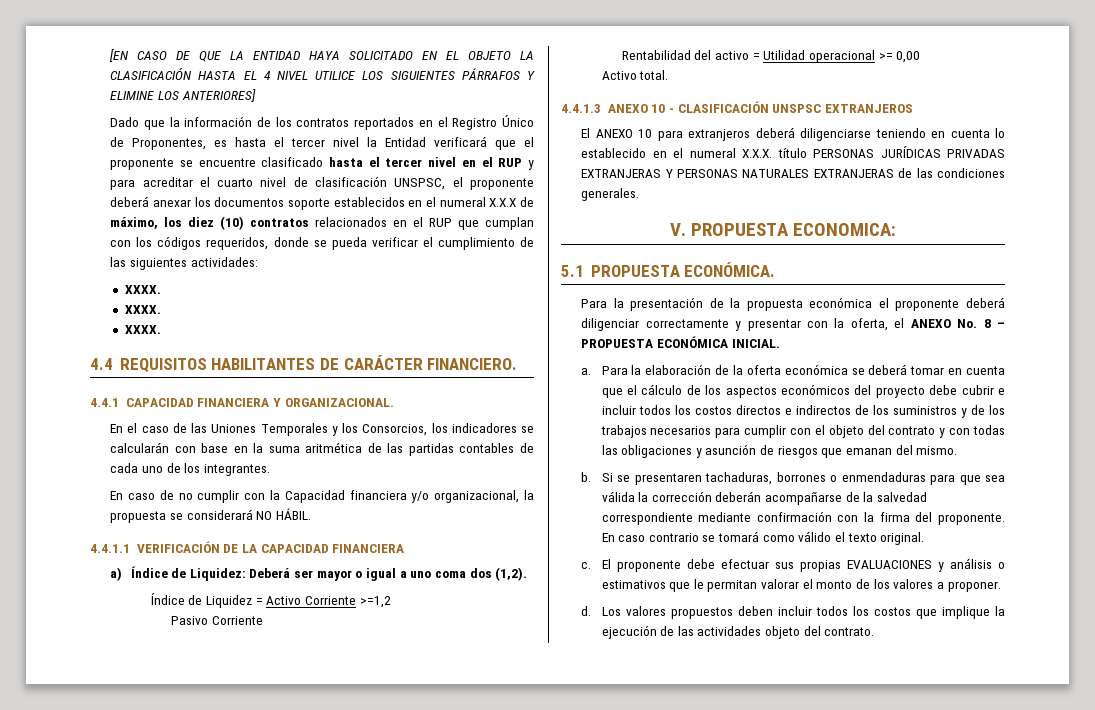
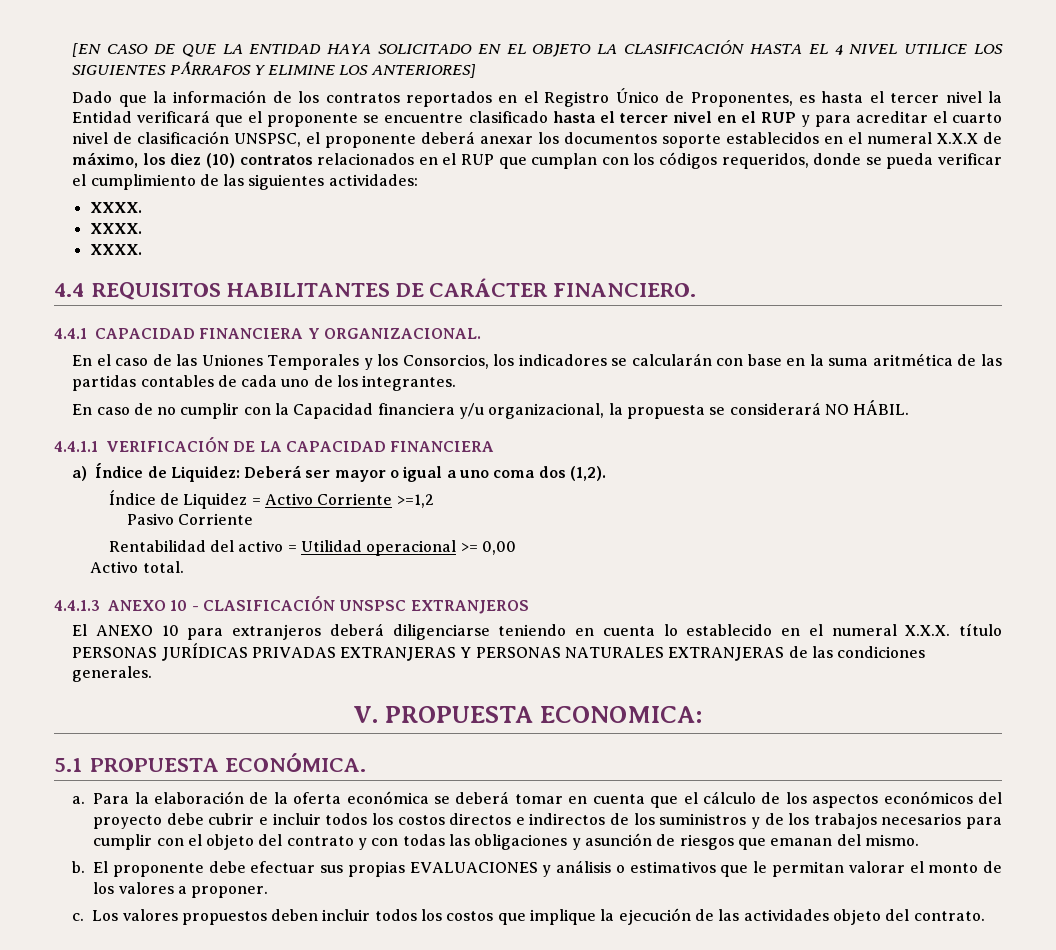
- En caso de no cumplir con la Capacidad financiera y/o organizacional, la propuesta se considerará NO HÁBIL.
+ En caso de no cumplir con la Capacidad financiera y/u organizacional, la propuesta se considerará NO HÁBIL.
- Para la presentación de la propuesta económica el proponente deberá diligenciar correctamente y presentar con la oferta, el ANEXO No. 8 – PROPUESTA ECONÓMICA INICIAL.
- Si se presentaren tachaduras, borrones o enmendaduras para que sea válida la corrección deberán acompañarse de la salvedad correspondiente mediante confirmación con la firma del proponente. En caso contrario se tomará como válido el texto original.
- c.
- d.
+ c.

